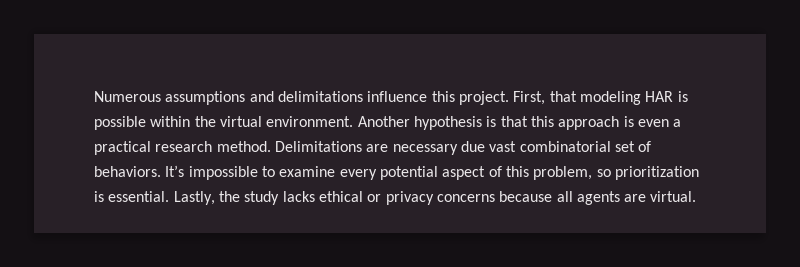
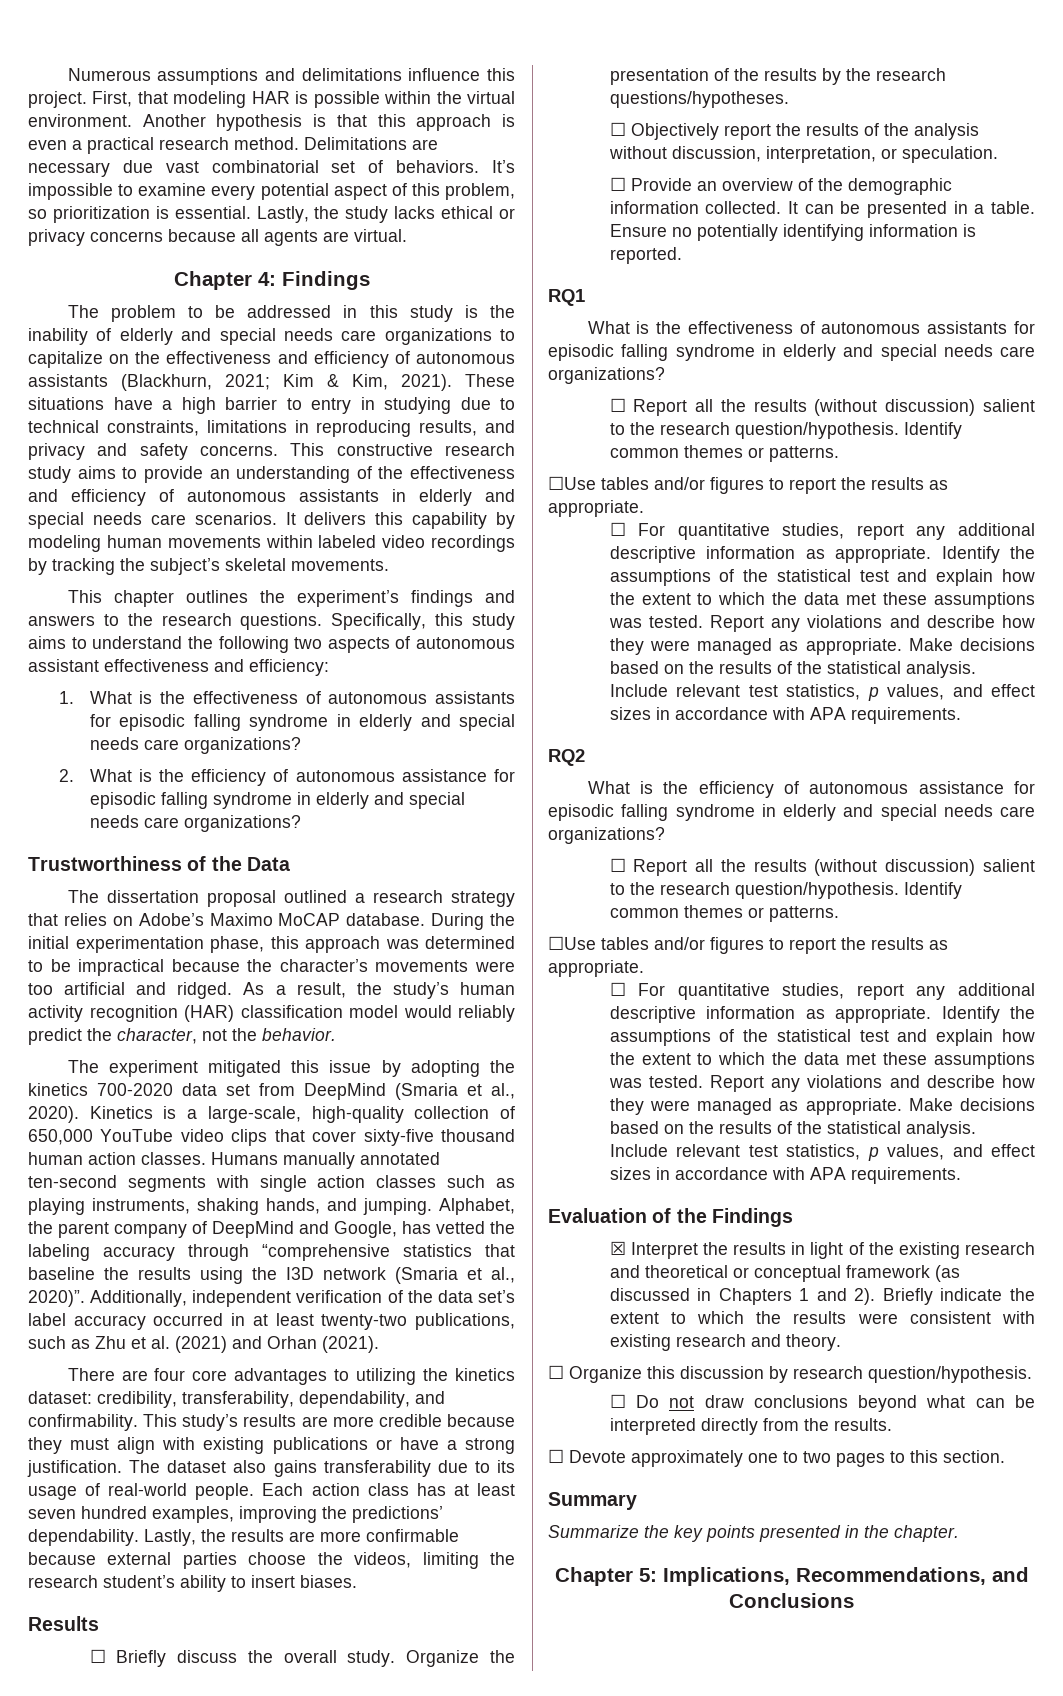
+ Chapter 4: Findings
+ The problem to be addressed in this study is the inability of elderly and special needs care organizations to capitalize on the effectiveness and efficiency of autonomous assistants (Blackhurn, 2021; Kim & Kim, 2021). These situations have a high barrier to entry in studying due to technical constraints, limitations in reproducing results, and privacy and safety concerns. This constructive research study aims to provide an understanding of the effectiveness and efficiency of autonomous assistants in elderly and special needs care scenarios. It delivers this capability by modeling human movements within labeled video recordings by tracking the subject’s skeletal movements.
+ This chapter outlines the experiment’s findings and answers to the research questions. Specifically, this study aims to understand the following two aspects of autonomous assistant effectiveness and efficiency:
+ 1. What is the effectiveness of autonomous assistants for episodic falling syndrome in elderly and special needs care organizations?
+ 2. What is the efficiency of autonomous assistance for episodic falling syndrome in elderly and special needs care organizations?
+ Trustworthiness of the Data
+ The dissertation proposal outlined a research strategy that relies on Adobe’s Maximo MoCAP database. During the initial experimentation phase, this approach was determined to be impractical because the character’s movements were too artificial and ridged. As a result, the study’s human activity recognition (HAR) classification model would reliably predict the character, not the behavior.
+ The experiment mitigated this issue by adopting the kinetics 700-2020 data set from DeepMind (Smaria et al., 2020). Kinetics is a large-scale, high-quality collection of 650,000 YouTube video clips that cover sixty-five thousand human action classes. Humans manually annotated ten-second segments with single action classes such as playing instruments, shaking hands, and jumping. Alphabet, the parent company of DeepMind and Google, has vetted the labeling accuracy through “comprehensive statistics that baseline the results using the I3D network (Smaria et al., 2020)”. Additionally, independent verification of the data set’s label accuracy occurred in at least twenty-two publications, such as Zhu et al. (2021) and Orhan (2021).
+ There are four core advantages to utilizing the kinetics dataset: credibility, transferability, dependability, and confirmability. This study’s results are more credible because they must align with existing publications or have a strong justification. The dataset also gains transferability due to its usage of real-world people. Each action class has at least seven hundred examples, improving the predictions’ dependability. Lastly, the results are more confirmable because external parties choose the videos, limiting the research student’s ability to insert biases.
+ Results
+ ☐ Briefly discuss the overall study. Organize the presentation of the results by the research questions/hypotheses.
+ ☐ Objectively report the results of the analysis without discussion, interpretation, or speculation.
+ ☐ Provide an overview of the demographic information collected. It can be presented in a table. Ensure no potentially identifying information is reported.
+ RQ1
+ What is the effectiveness of autonomous assistants for episodic falling syndrome in elderly and special needs care organizations?
+ ☐ Report all the results (without discussion) salient to the research question/hypothesis. Identify common themes or patterns.
+ ☐Use tables and/or figures to report the results as appropriate.
+ ☐ For quantitative studies, report any additional descriptive information as appropriate. Identify the assumptions of the statistical test and explain how the extent to which the data met these assumptions was tested. Report any violations and describe how they were managed as appropriate. Make decisions based on the results of the statistical analysis. Include relevant test statistics, p values, and effect sizes in accordance with APA requirements.
+ RQ2
+ What is the efficiency of autonomous assistance for episodic falling syndrome in elderly and special needs care organizations?
+ ☐ Report all the results (without discussion) salient to the research question/hypothesis. Identify common themes or patterns.
+ ☐Use tables and/or figures to report the results as appropriate.
+ ☐ For quantitative studies, report any additional descriptive information as appropriate. Identify the assumptions of the statistical test and explain how the extent to which the data met these assumptions was tested. Report any violations and describe how they were managed as appropriate. Make decisions based on the results of the statistical analysis. Include relevant test statistics, p values, and effect sizes in accordance with APA requirements.
+ Evaluation of the Findings
+ ☒ Interpret the results in light of the existing research and theoretical or conceptual framework (as discussed in Chapters 1 and 2). Briefly indicate the extent to which the results were consistent with existing research and theory.
+ ☐ Organize this discussion by research question/hypothesis.
+ ☐ Do not draw conclusions beyond what can be interpreted directly from the results.
+ ☐ Devote approximately one to two pages to this section.
+ Summary
+ Summarize the key points presented in the chapter.
+ Chapter 5: Implications, Recommendations, and Conclusions

